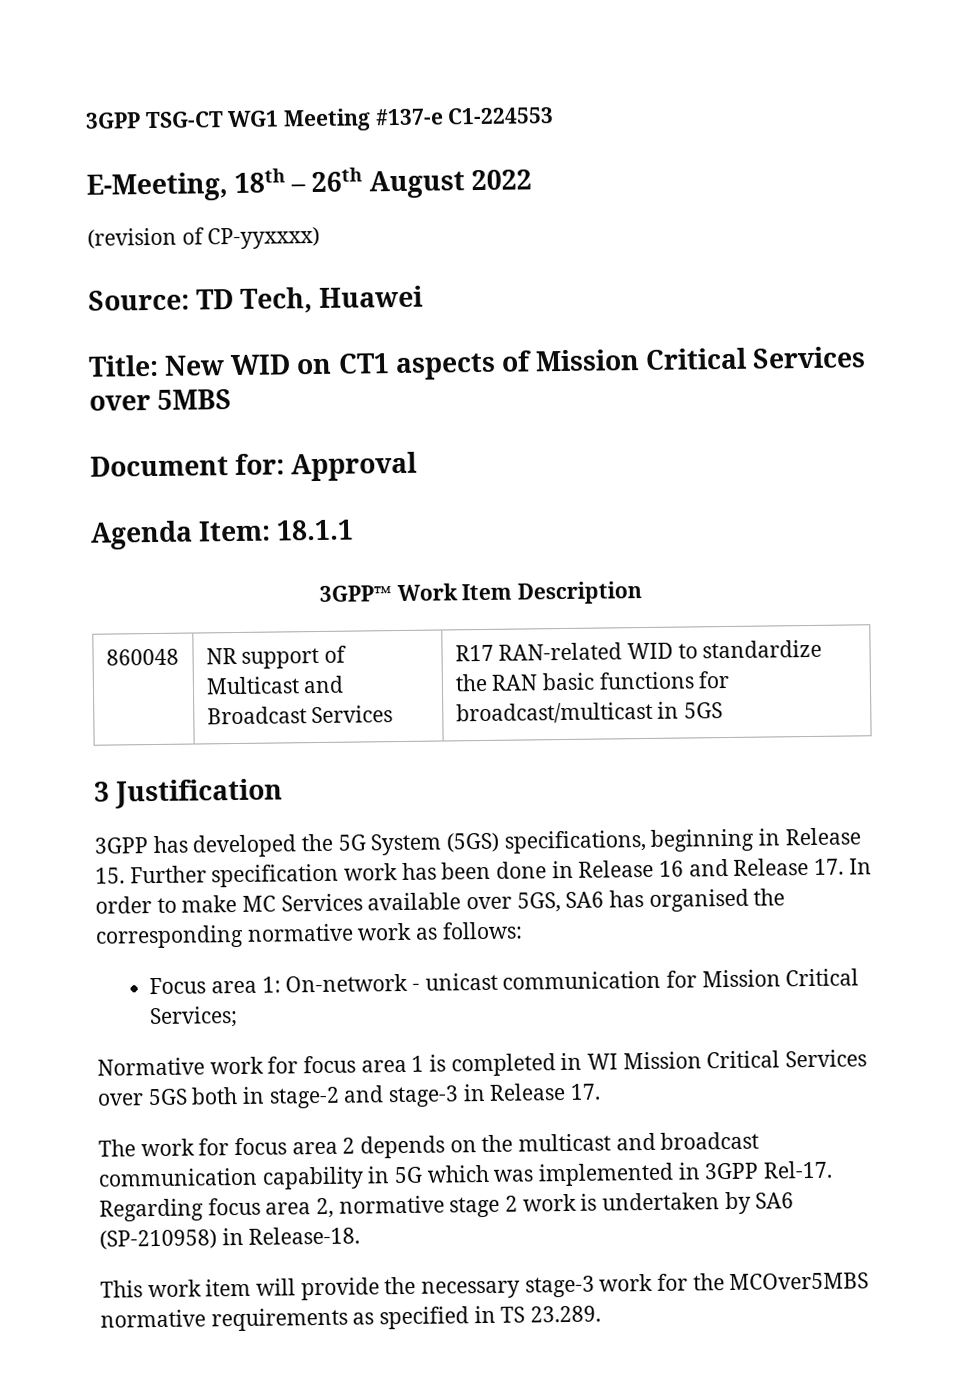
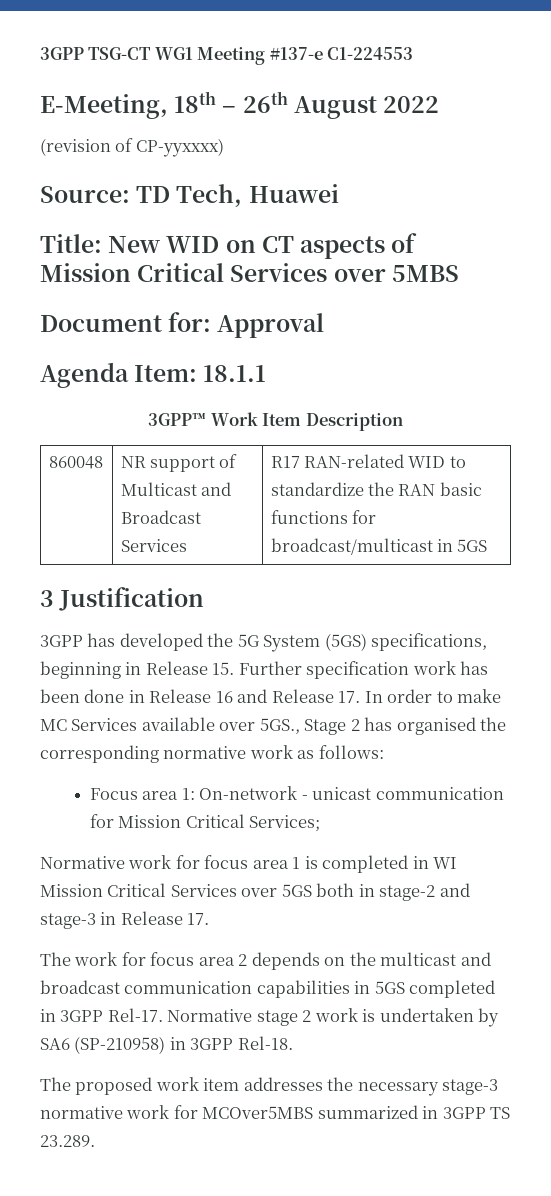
- Title: New WID on CT1 aspects of Mission Critical Services over 5MBS
+ Title: New WID on CT aspects of Mission Critical Services over 5MBS
- 3GPP has developed the 5G System (5GS) specifications, beginning in Release 15. Further specification work has been done in Release 16 and Release 17. In order to make MC Services available over 5GS, SA6 has organised the corresponding normative work as follows:
+ 3GPP has developed the 5G System (5GS) specifications, beginning in Release 15. Further specification work has been done in Release 16 and Release 17. In order to make MC Services available over 5GS., Stage 2 has organised the corresponding normative work as follows:
- The work for focus area 2 depends on the multicast and broadcast communication capability in 5G which was implemented in 3GPP Rel-17. Regarding focus area 2, normative stage 2 work is undertaken by SA6 (SP-210958) in Release-18.
- This work item will provide the necessary stage-3 work for the MCOver5MBS normative requirements as specified in TS 23.289.
+ The work for focus area 2 depends on the multicast and broadcast communication capabilities in 5GS completed in 3GPP Rel-17. Normative stage 2 work is undertaken by SA6 (SP-210958) in 3GPP Rel-18.
+ The proposed work item addresses the necessary stage-3 normative work for MCOver5MBS summarized in 3GPP TS 23.289.

